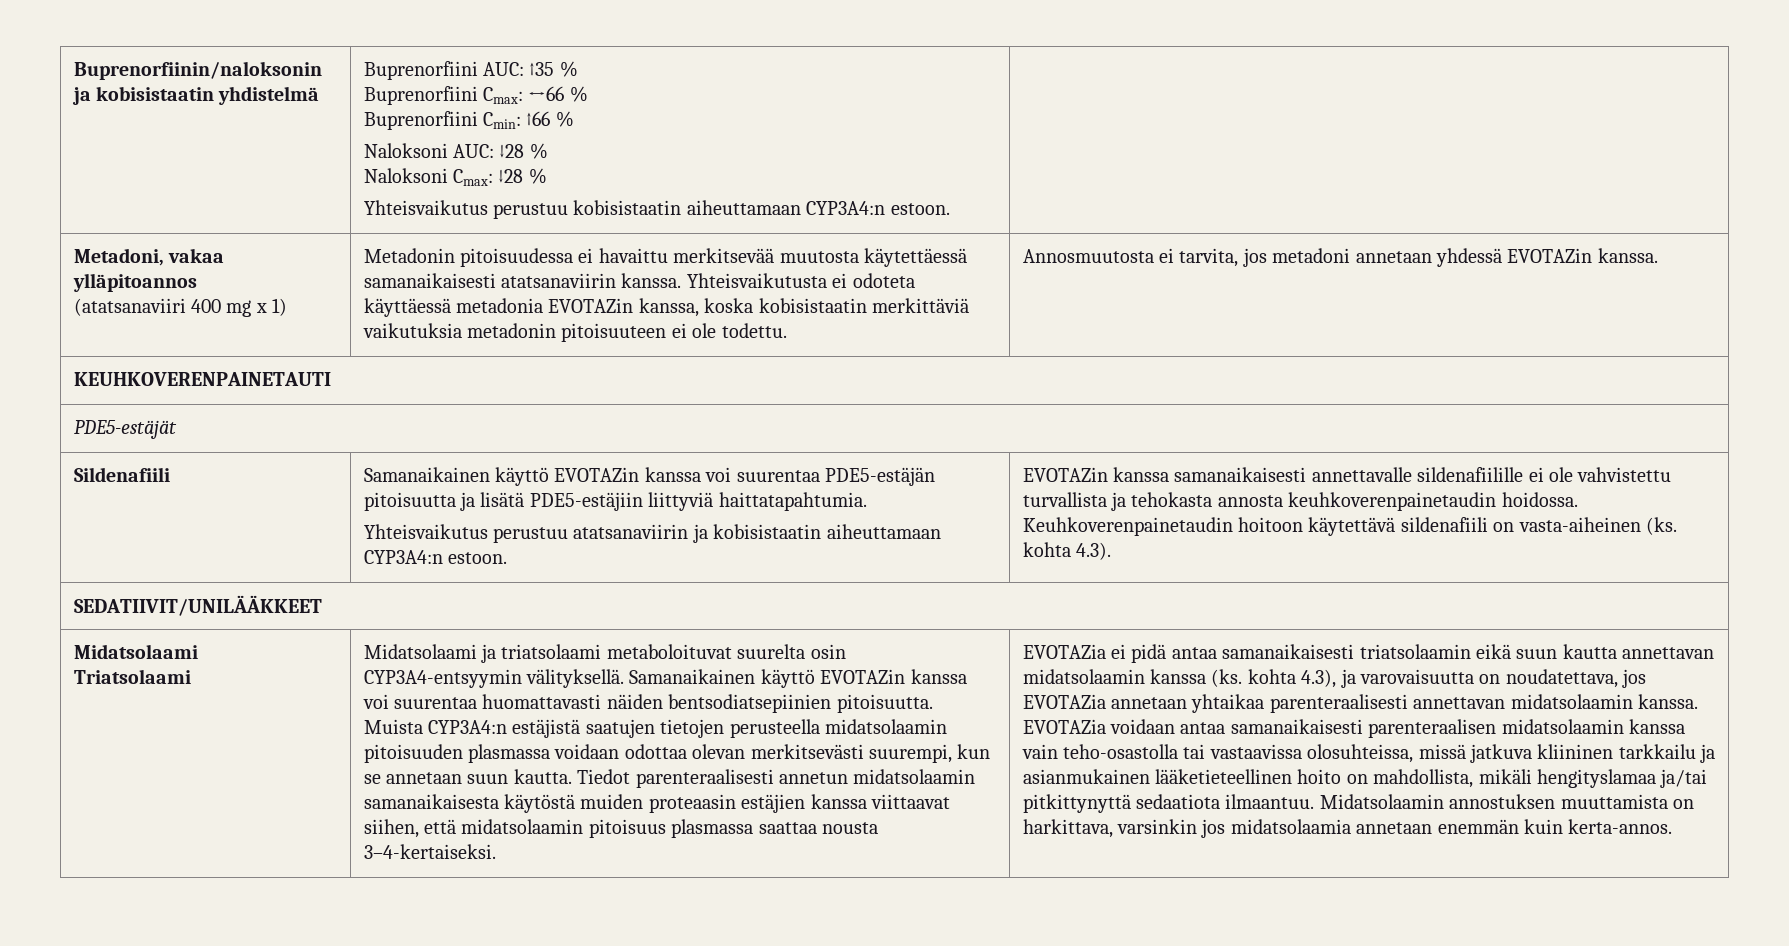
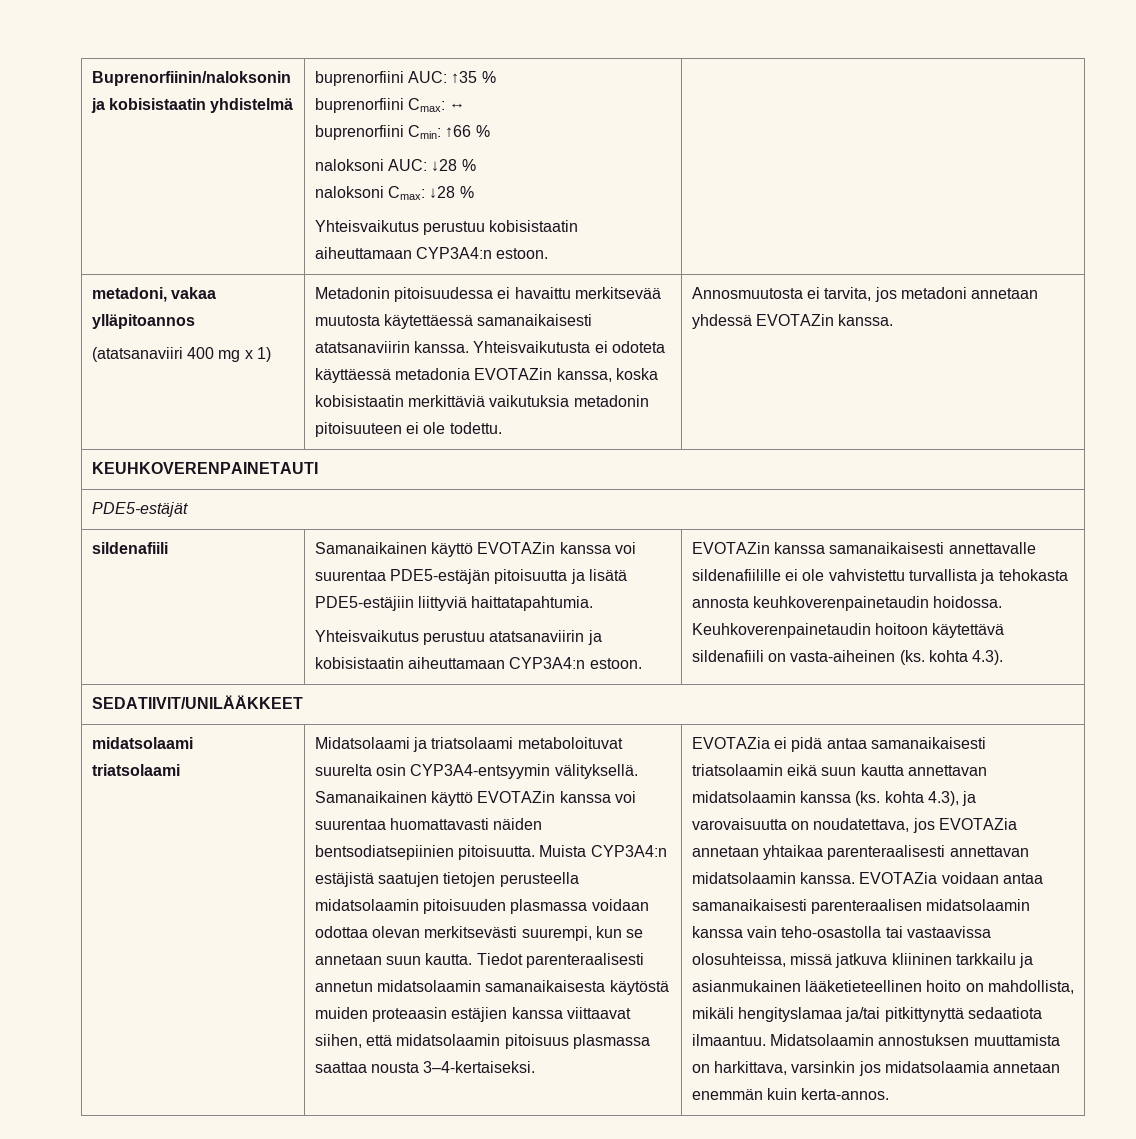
- Buprenorfiinin/naloksonin ja kobisistaatin yhdistelmä | Buprenorfiini AUC: ↑35 %
- Buprenorfiini Cmax: ↔66 %
- Buprenorfiini Cmin: ↑66 %
- Naloksoni AUC: ↓28 %
- Naloksoni Cmax: ↓28 %
+ Buprenorfiinin/naloksonin ja kobisistaatin yhdistelmä | buprenorfiini AUC: ↑35 %
+ buprenorfiini Cmax: ↔
+ buprenorfiini Cmin: ↑66 %
+ naloksoni AUC: ↓28 %
+ naloksoni Cmax: ↓28 %
- Metadoni, vakaa ylläpitoannos
+ metadoni, vakaa ylläpitoannos
  PDE5-estäjät
- Sildenafiili
+ sildenafiili
  SEDATIIVIT/UNILÄÄKKEET
- Midatsolaami
- Triatsolaami
+ midatsolaami
+ triatsolaami

